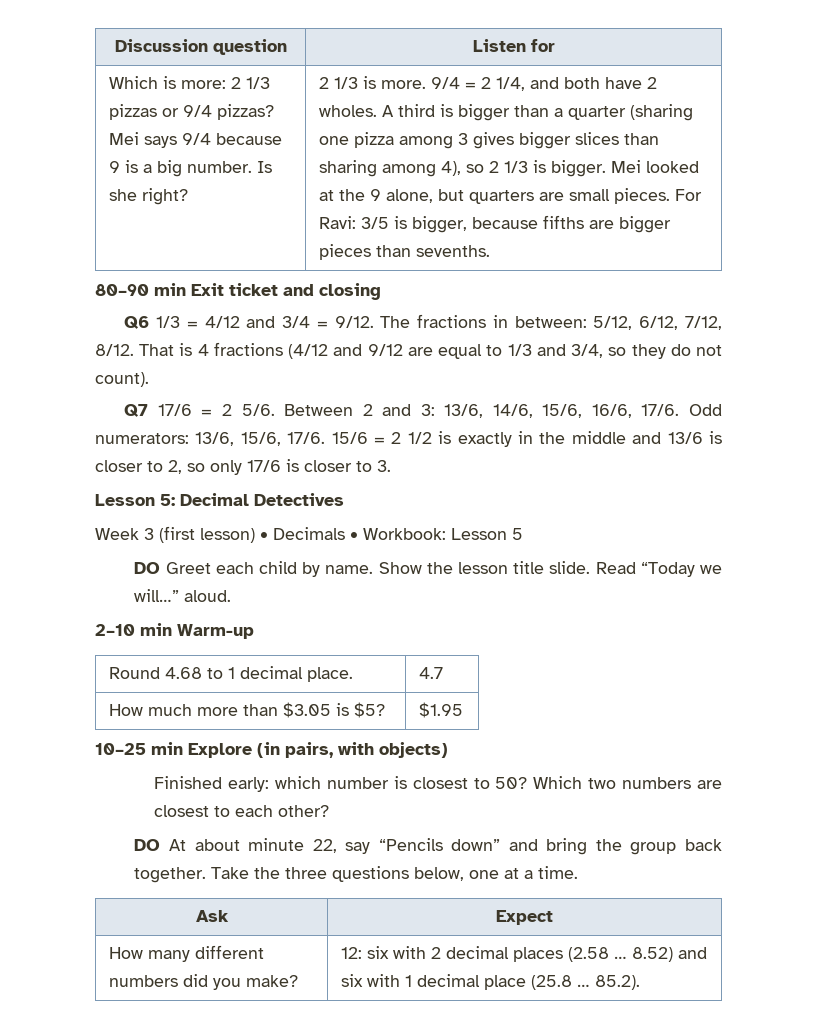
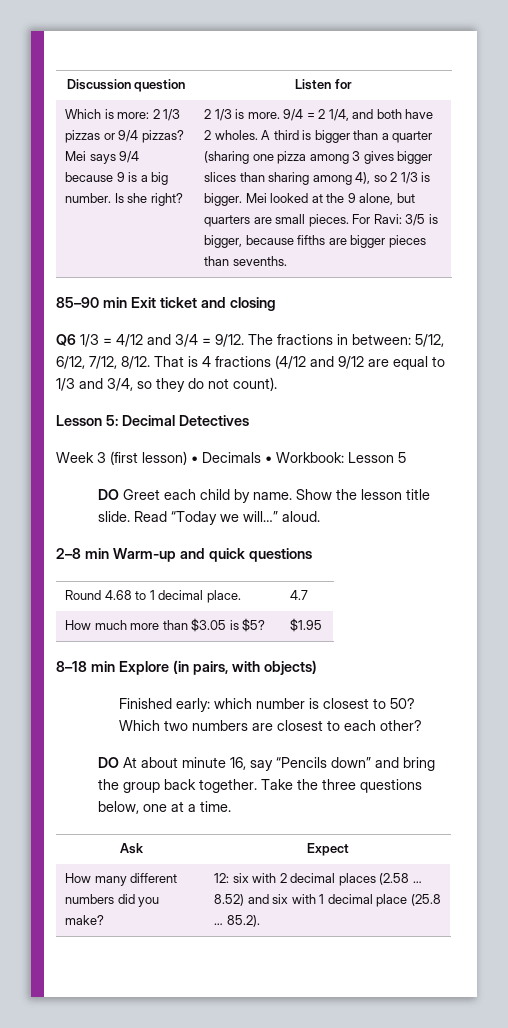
- 80–90 min Exit ticket and closing
+ 85–90 min Exit ticket and closing
- Q7 17/6 = 2 5/6. Between 2 and 3: 13/6, 14/6, 15/6, 16/6, 17/6. Odd numerators: 13/6, 15/6, 17/6. 15/6 = 2 1/2 is exactly in the middle and 13/6 is closer to 2, so only 17/6 is closer to 3.
- 2–10 min Warm-up
+ 2–8 min Warm-up and quick questions
- 10–25 min Explore (in pairs, with objects)
+ 8–18 min Explore (in pairs, with objects)
- DO At about minute 22, say “Pencils down” and bring the group back together.
+ DO At about minute 16, say “Pencils down” and bring the group back together.

